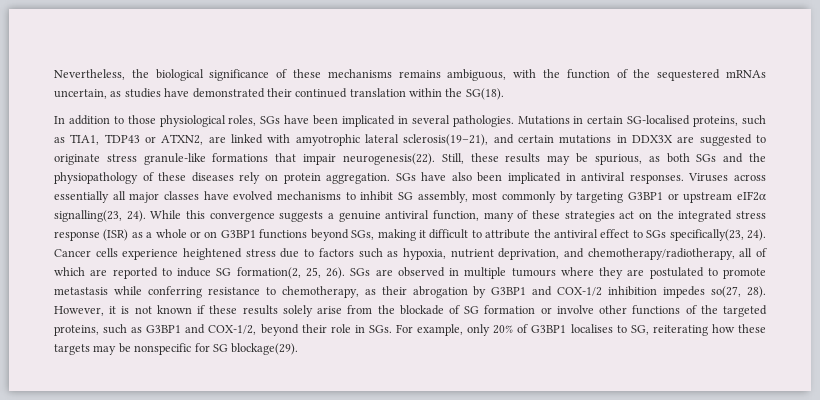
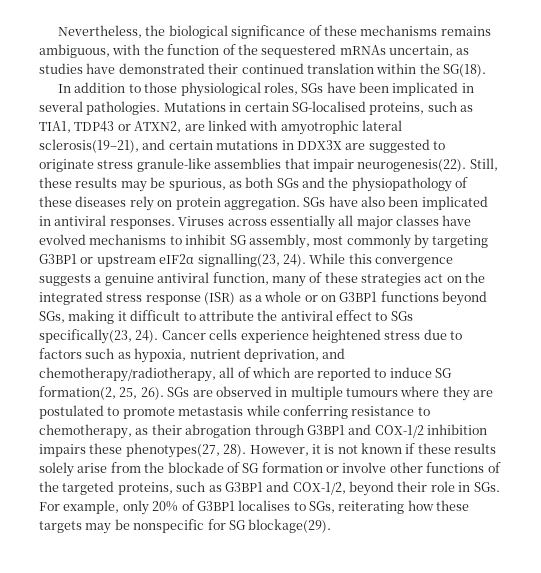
- Mutations in certain SG-localised proteins, such as TIA1, TDP43 or ATXN2, are linked with amyotrophic lateral sclerosis(19–21), and certain mutations in DDX3X are suggested to originate stress granule-like formations that impair neurogenesis(22).
+ Mutations in certain SG-localised proteins, such as TIA1, TDP43 or ATXN2, are linked with amyotrophic lateral sclerosis(19–21), and certain mutations in DDX3X are suggested to originate stress granule-like assemblies that impair neurogenesis(22).
- SGs are observed in multiple tumours where they are postulated to promote metastasis while conferring resistance to chemotherapy, as their abrogation by G3BP1 and COX-1/2 inhibition impedes so(27, 28).
+ SGs are observed in multiple tumours where they are postulated to promote metastasis while conferring resistance to chemotherapy, as their abrogation through G3BP1 and COX-1/2 inhibition impairs these phenotypes(27, 28).
- However, it is not known if these results solely arise from the blockade of SG formation or involve other functions of the targeted proteins, such as G3BP1 and COX-1/2, beyond their role in SGs. For example, only 20% of G3BP1 localises to SG, reiterating how these targets may be nonspecific for SG blockage(29).
+ However, it is not known if these results solely arise from the blockade of SG formation or involve other functions of the targeted proteins, such as G3BP1 and COX-1/2, beyond their role in SGs. For example, only 20% of G3BP1 localises to SGs, reiterating how these targets may be nonspecific for SG blockage(29).

